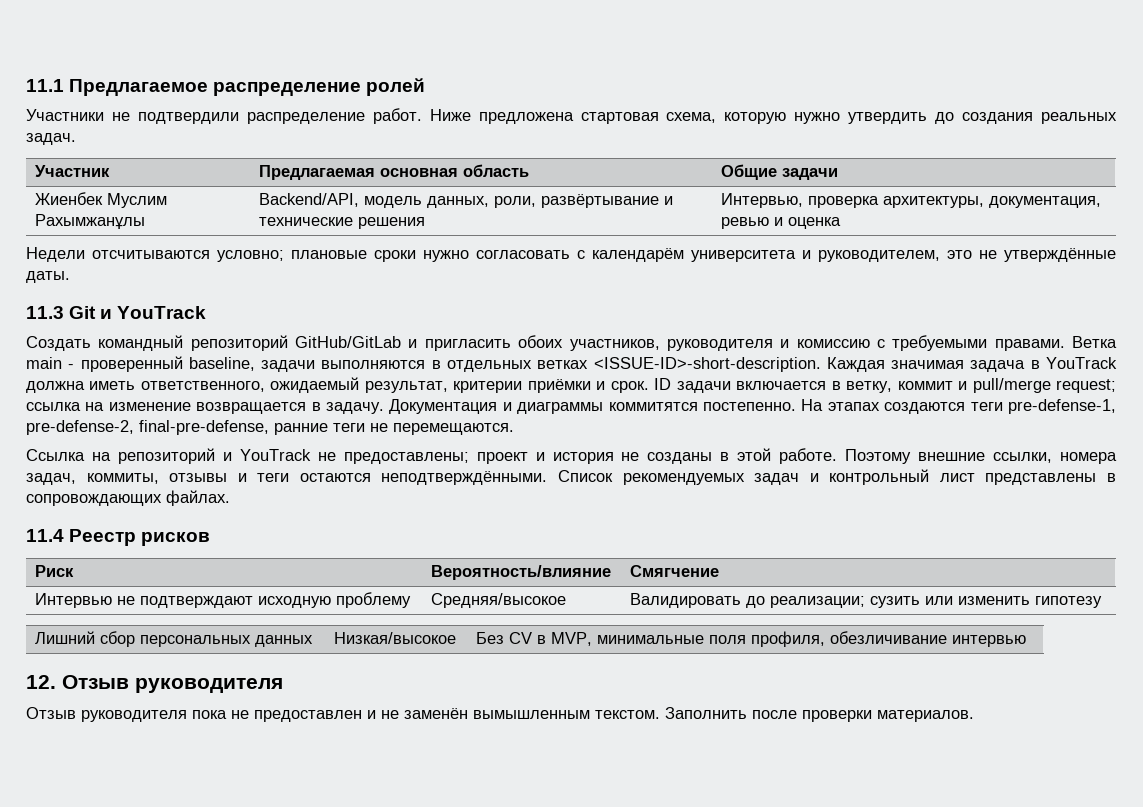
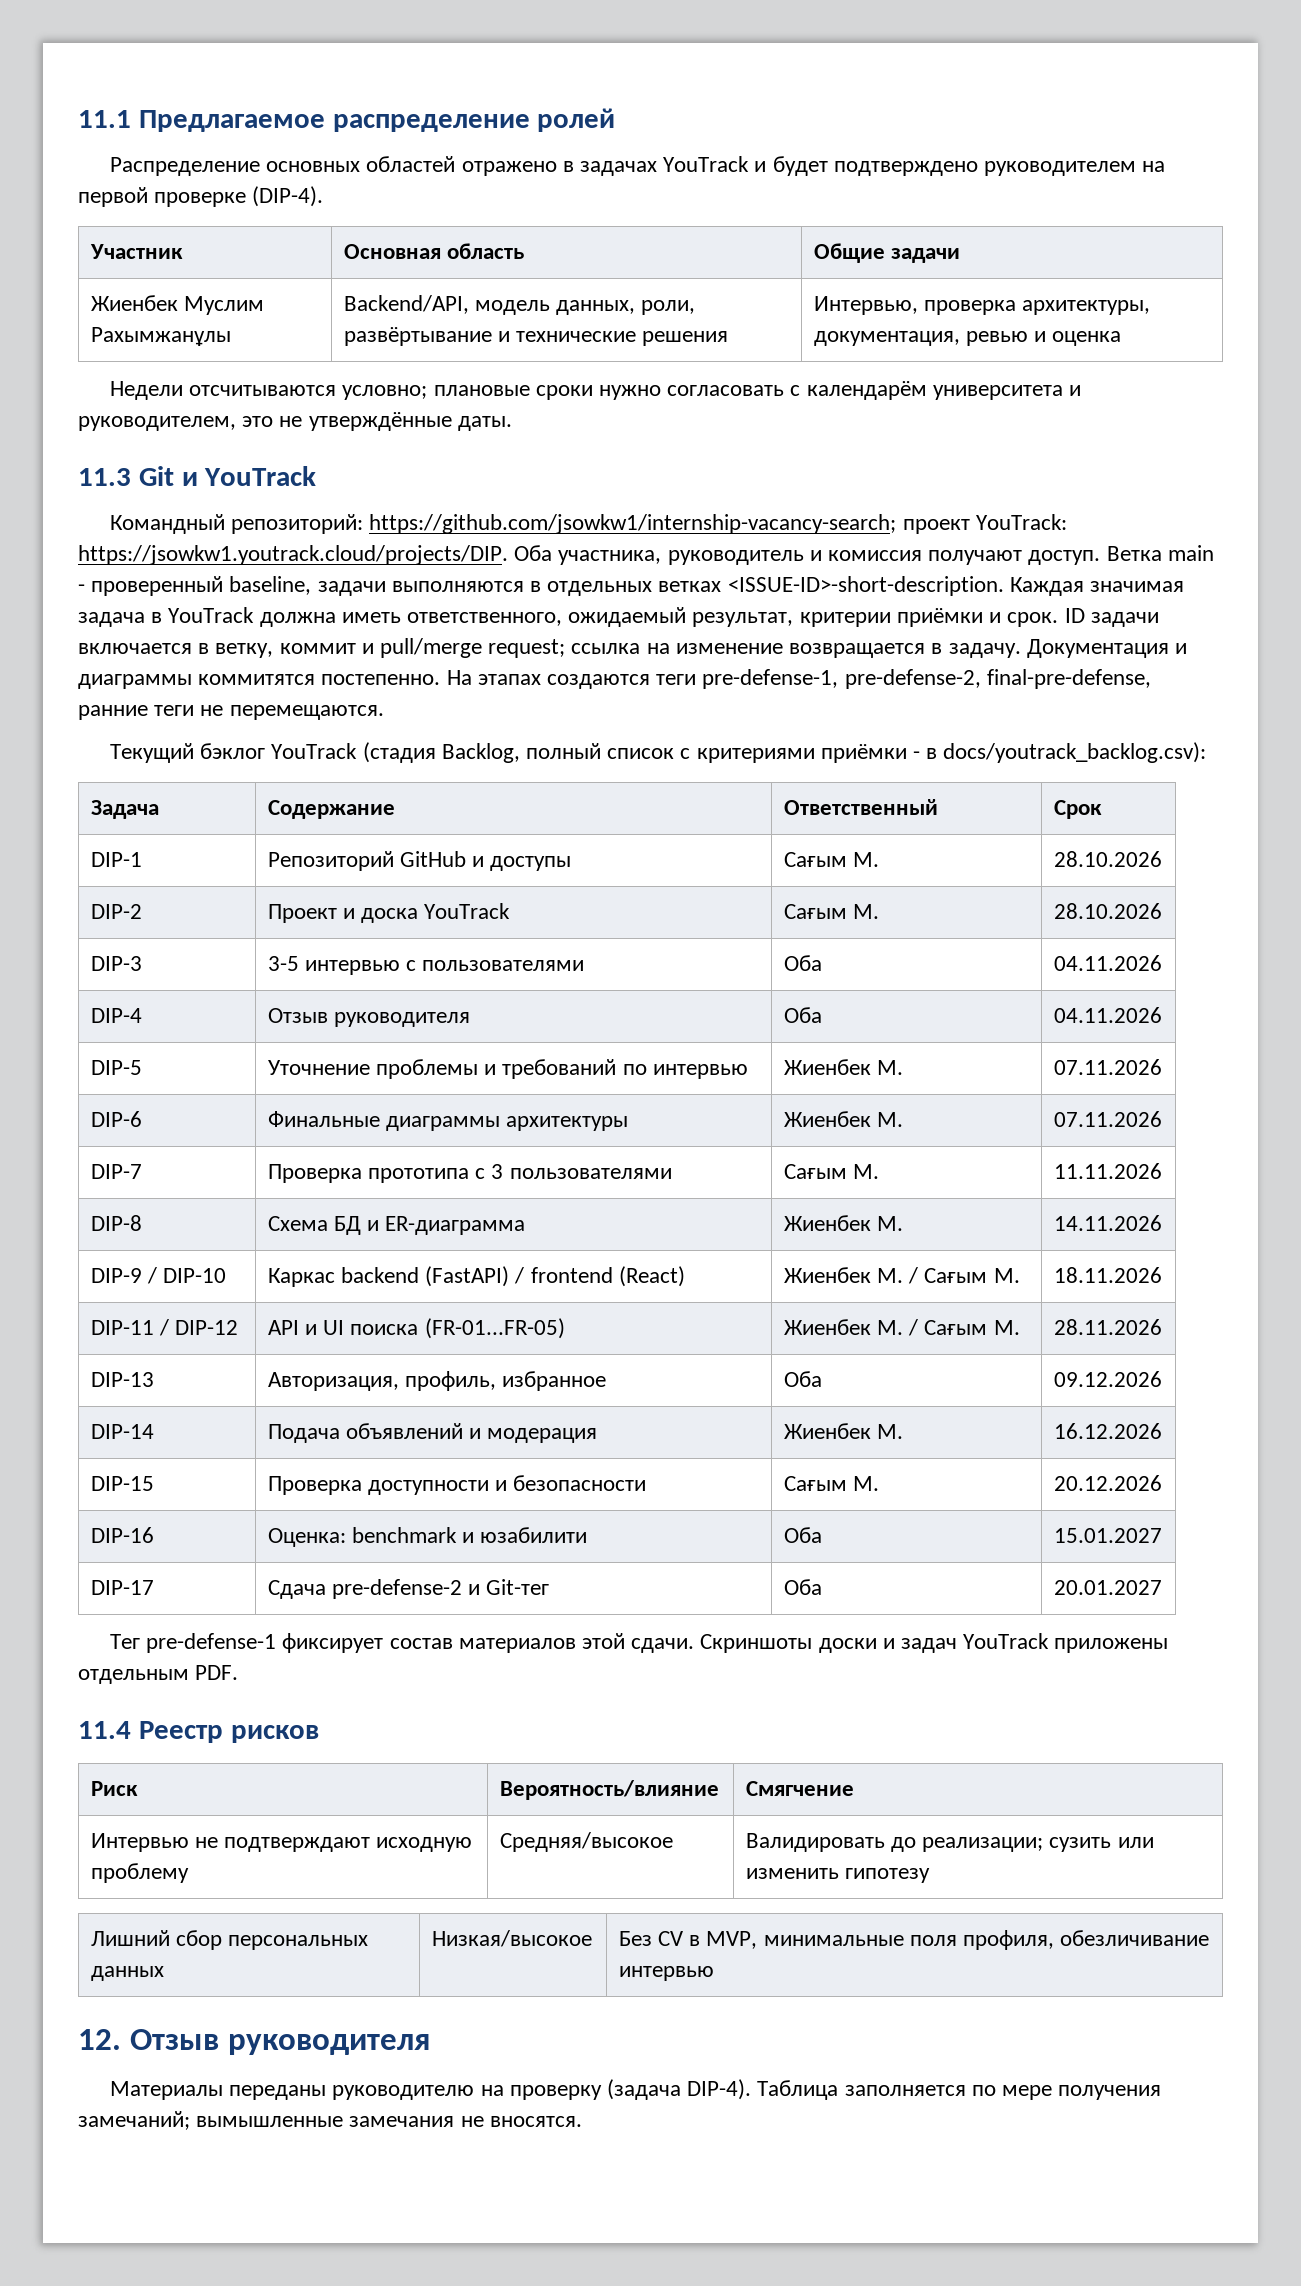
- Участники не подтвердили распределение работ. Ниже предложена стартовая схема, которую нужно утвердить до создания реальных задач.
+ Распределение основных областей отражено в задачах YouTrack и будет подтверждено руководителем на первой проверке (DIP-4).
- Участник | Предлагаемая основная область | Общие задачи
+ Участник | Основная область | Общие задачи
- Создать командный репозиторий GitHub/GitLab и пригласить обоих участников, руководителя и комиссию с требуемыми правами.
+ Командный репозиторий: https://github.com/jsowkw1/internship-vacancy-search; проект YouTrack: https://jsowkw1.youtrack.cloud/projects/DIP. Оба участника, руководитель и комиссия получают доступ.
- Ссылка на репозиторий и YouTrack не предоставлены; проект и история не созданы в этой работе. Поэтому внешние ссылки, номера задач, коммиты, отзывы и теги остаются неподтверждёнными. Список рекомендуемых задач и контрольный лист представлены в сопровождающих файлах.
+ Текущий бэклог YouTrack (стадия Backlog, полный список с критериями приёмки - в docs/youtrack_backlog.csv):
+ Задача | Содержание | Ответственный | Срок
+ DIP-1 | Репозиторий GitHub и доступы | Сағым М. | 28.10.2026
+ DIP-2 | Проект и доска YouTrack | Сағым М. | 28.10.2026
+ DIP-3 | 3-5 интервью с пользователями | Оба | 04.11.2026
+ DIP-4 | Отзыв руководителя | Оба | 04.11.2026
+ DIP-5 | Уточнение проблемы и требований по интервью | Жиенбек М. | 07.11.2026
+ DIP-6 | Финальные диаграммы архитектуры | Жиенбек М. | 07.11.2026
+ DIP-7 | Проверка прототипа с 3 пользователями | Сағым М. | 11.11.2026
+ DIP-8 | Схема БД и ER-диаграмма | Жиенбек М. | 14.11.2026
+ DIP-9 / DIP-10 | Каркас backend (FastAPI) / frontend (React) | Жиенбек М. / Сағым М. | 18.11.2026
+ DIP-11 / DIP-12 | API и UI поиска (FR-01...FR-05) | Жиенбек М. / Сағым М. | 28.11.2026
+ DIP-13 | Авторизация, профиль, избранное | Оба | 09.12.2026
+ DIP-14 | Подача объявлений и модерация | Жиенбек М. | 16.12.2026
+ DIP-15 | Проверка доступности и безопасности | Сағым М. | 20.12.2026
+ DIP-16 | Оценка: benchmark и юзабилити | Оба | 15.01.2027
+ DIP-17 | Сдача pre-defense-2 и Git-тег | Оба | 20.01.2027
+ Тег pre-defense-1 фиксирует состав материалов этой сдачи. Скриншоты доски и задач YouTrack приложены отдельным PDF.
- Отзыв руководителя пока не предоставлен и не заменён вымышленным текстом. Заполнить после проверки материалов.
+ Материалы переданы руководителю на проверку (задача DIP-4). Таблица заполняется по мере получения замечаний; вымышленные замечания не вносятся.

